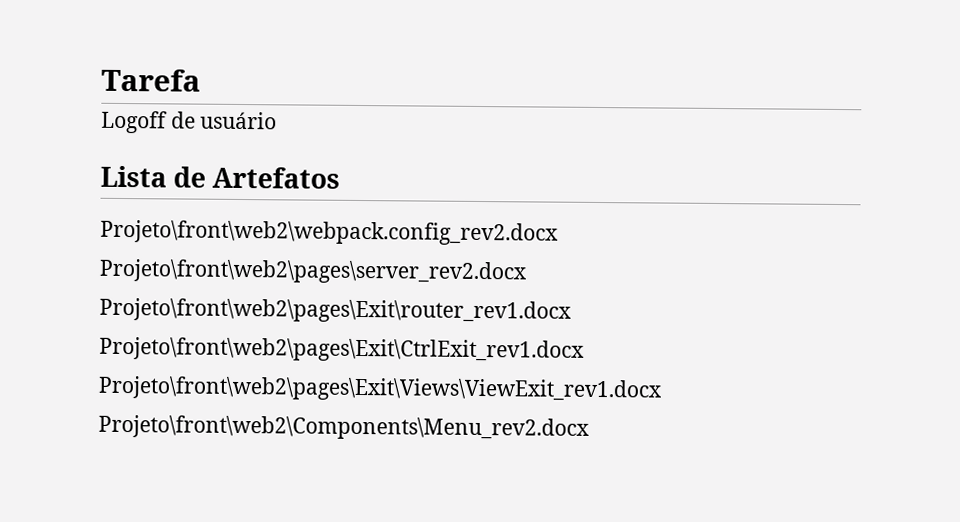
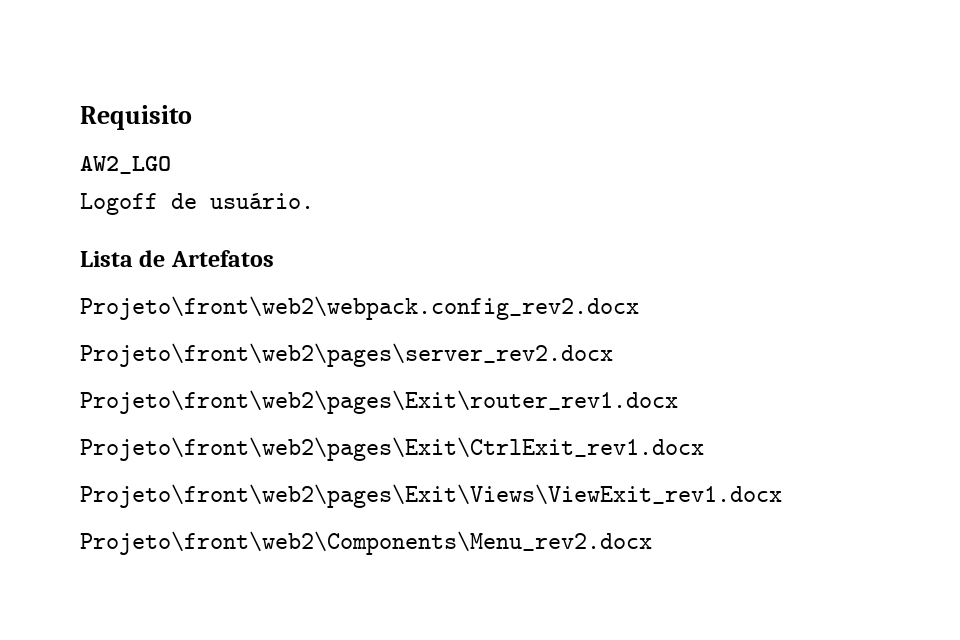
- Tarefa
+ Requisito
+ AW2_LGO
- Logoff de usuário
+ Logoff de usuário.

